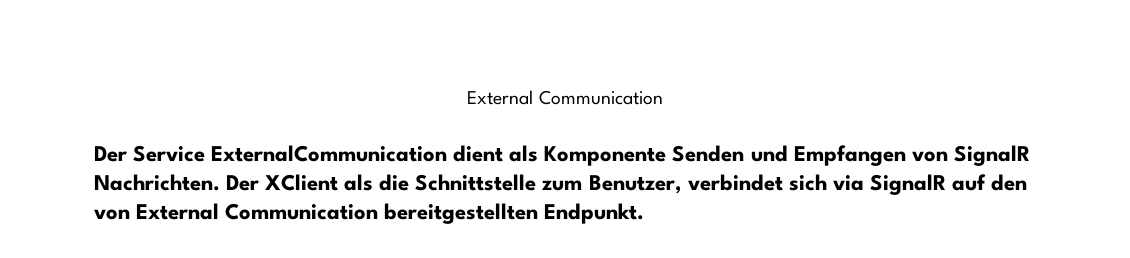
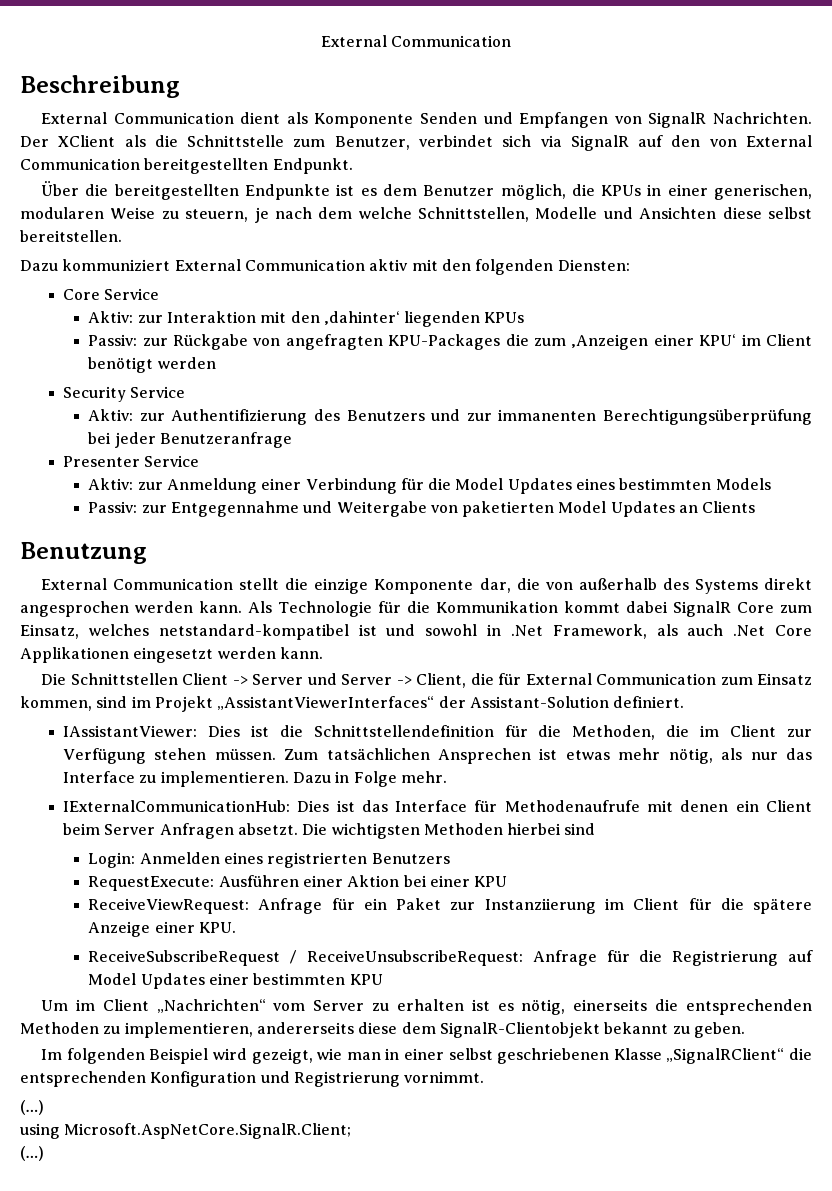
- Der Service ExternalCommunication dient als Komponente Senden und Empfangen von SignalR Nachrichten.
+ Beschreibung
+ External Communication dient als Komponente Senden und Empfangen von SignalR Nachrichten.
+ Über die bereitgestellten Endpunkte ist es dem Benutzer möglich, die KPUs in einer generischen, modularen Weise zu steuern, je nach dem welche Schnittstellen, Modelle und Ansichten diese selbst bereitstellen.
+ Dazu kommuniziert External Communication aktiv mit den folgenden Diensten:
+ Core Service
+ Aktiv: zur Interaktion mit den ‚dahinter‘ liegenden KPUs
+ Passiv: zur Rückgabe von angefragten KPU-Packages die zum ‚Anzeigen einer KPU‘ im Client benötigt werden
+ Security Service
+ Aktiv: zur Authentifizierung des Benutzers und zur immanenten Berechtigungsüberprüfung bei jeder Benutzeranfrage
+ Presenter Service
+ Aktiv: zur Anmeldung einer Verbindung für die Model Updates eines bestimmten Models
+ Passiv: zur Entgegennahme und Weitergabe von paketierten Model Updates an Clients
+ Benutzung
+ External Communication stellt die einzige Komponente dar, die von außerhalb des Systems direkt angesprochen werden kann. Als Technologie für die Kommunikation kommt dabei SignalR Core zum Einsatz, welches netstandard-kompatibel ist und sowohl in .Net Framework, als auch .Net Core Applikationen eingesetzt werden kann.
+ Die Schnittstellen Client -> Server und Server -> Client, die für External Communication zum Einsatz kommen, sind im Projekt „AssistantViewerInterfaces“ der Assistant-Solution definiert.
+ IAssistantViewer: Dies ist die Schnittstellendefinition für die Methoden, die im Client zur Verfügung stehen müssen. Zum tatsächlichen Ansprechen ist etwas mehr nötig, als nur das Interface zu implementieren. Dazu in Folge mehr.
+ IExternalCommunicationHub: Dies ist das Interface für Methodenaufrufe mit denen ein Client beim Server Anfragen absetzt. Die wichtigsten Methoden hierbei sind
+ Login: Anmelden eines registrierten Benutzers
+ RequestExecute: Ausführen einer Aktion bei einer KPU
+ ReceiveViewRequest: Anfrage für ein Paket zur Instanziierung im Client für die spätere Anzeige einer KPU.
+ ReceiveSubscribeRequest / ReceiveUnsubscribeRequest: Anfrage für die Registrierung auf Model Updates einer bestimmten KPU
+ Um im Client „Nachrichten“ vom Server zu erhalten ist es nötig, einerseits die entsprechenden Methoden zu implementieren, andererseits diese dem SignalR-Clientobjekt bekannt zu geben.
+ Im folgenden Beispiel wird gezeigt, wie man in einer selbst geschriebenen Klasse „SignalRClient“ die entsprechenden Konfiguration und Registrierung vornimmt.
+ (…)
+ using Microsoft.AspNetCore.SignalR.Client;
+ (…)

